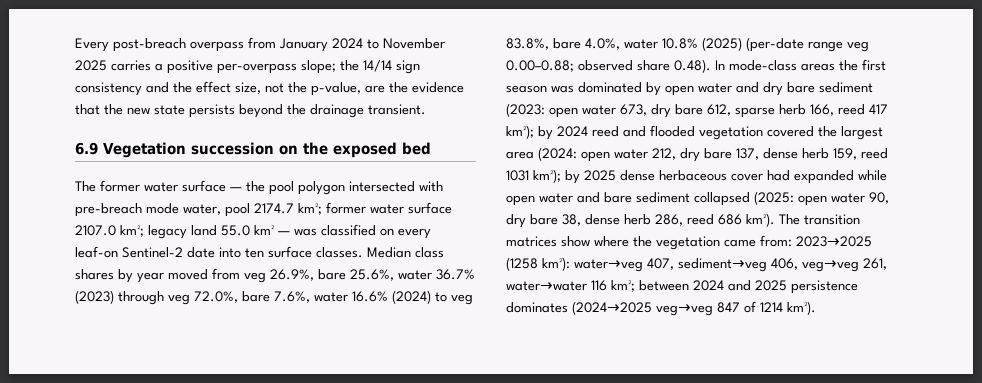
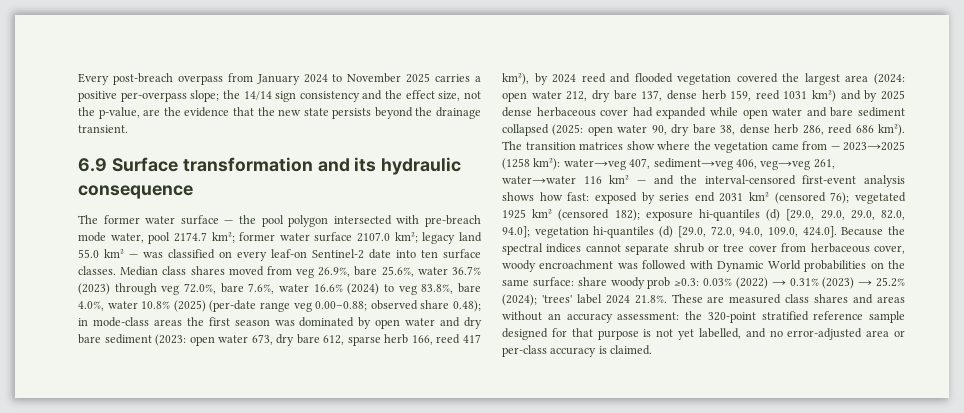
- 6.9 Vegetation succession on the exposed bed
+ 6.9 Surface transformation and its hydraulic consequence
- Median class shares by year moved from veg 26.9%, bare 25.6%, water 36.7% (2023) through veg 72.0%, bare 7.6%, water 16.6% (2024) to veg 83.8%, bare 4.0%, water 10.8% (2025) (per-date range veg 0.00–0.88;
+ Median class shares moved from veg 26.9%, bare 25.6%, water 36.7% (2023) through veg 72.0%, bare 7.6%, water 16.6% (2024) to veg 83.8%, bare 4.0%, water 10.8% (2025) (per-date range veg 0.00–0.88;
- observed share 0.48). In mode-class areas the first season was dominated by open water and dry bare sediment (2023:
+ observed share 0.48); in mode-class areas the first season was dominated by open water and dry bare sediment (2023:
- open water 673, dry bare 612, sparse herb 166, reed 417 km²); by 2024 reed and flooded vegetation covered the largest area (2024:
+ open water 673, dry bare 612, sparse herb 166, reed 417 km²), by 2024 reed and flooded vegetation covered the largest area (2024:
- open water 212, dry bare 137, dense herb 159, reed 1031 km²); by 2025 dense herbaceous cover had expanded while open water and bare sediment collapsed (2025:
+ open water 212, dry bare 137, dense herb 159, reed 1031 km²) and by 2025 dense herbaceous cover had expanded while open water and bare sediment collapsed (2025:
- The transition matrices show where the vegetation came from: 2023→2025 (1258 km²): water→veg 407, sediment→veg 406, veg→veg 261, water→water 116 km²; between 2024 and 2025 persistence dominates (2024→2025 veg→veg 847 of 1214 km²).
+ The transition matrices show where the vegetation came from — 2023→2025 (1258 km²): water→veg 407, sediment→veg 406, veg→veg 261, water→water 116 km² — and the interval-censored first-event analysis shows how fast: exposed by series end 2031 km² (censored 76); vegetated 1925 km² (censored 182); exposure hi-quantiles (d) [29.0, 29.0, 29.0, 82.0, 94.0]; vegetation hi-quantiles (d) [29.0, 72.0, 94.0, 109.0, 424.0]. Because the spectral indices cannot separate shrub or tree cover from herbaceous cover, woody encroachment was followed with Dynamic World probabilities on the same surface: share woody prob ≥0.3: 0.03% (2022) → 0.31% (2023) → 25.2% (2024); 'trees' label 2024 21.8%. These are measured class shares and areas without an accuracy assessment: the 320-point stratified reference sample designed for that purpose is not yet labelled, and no error-adjusted area or per-class accuracy is claimed.

